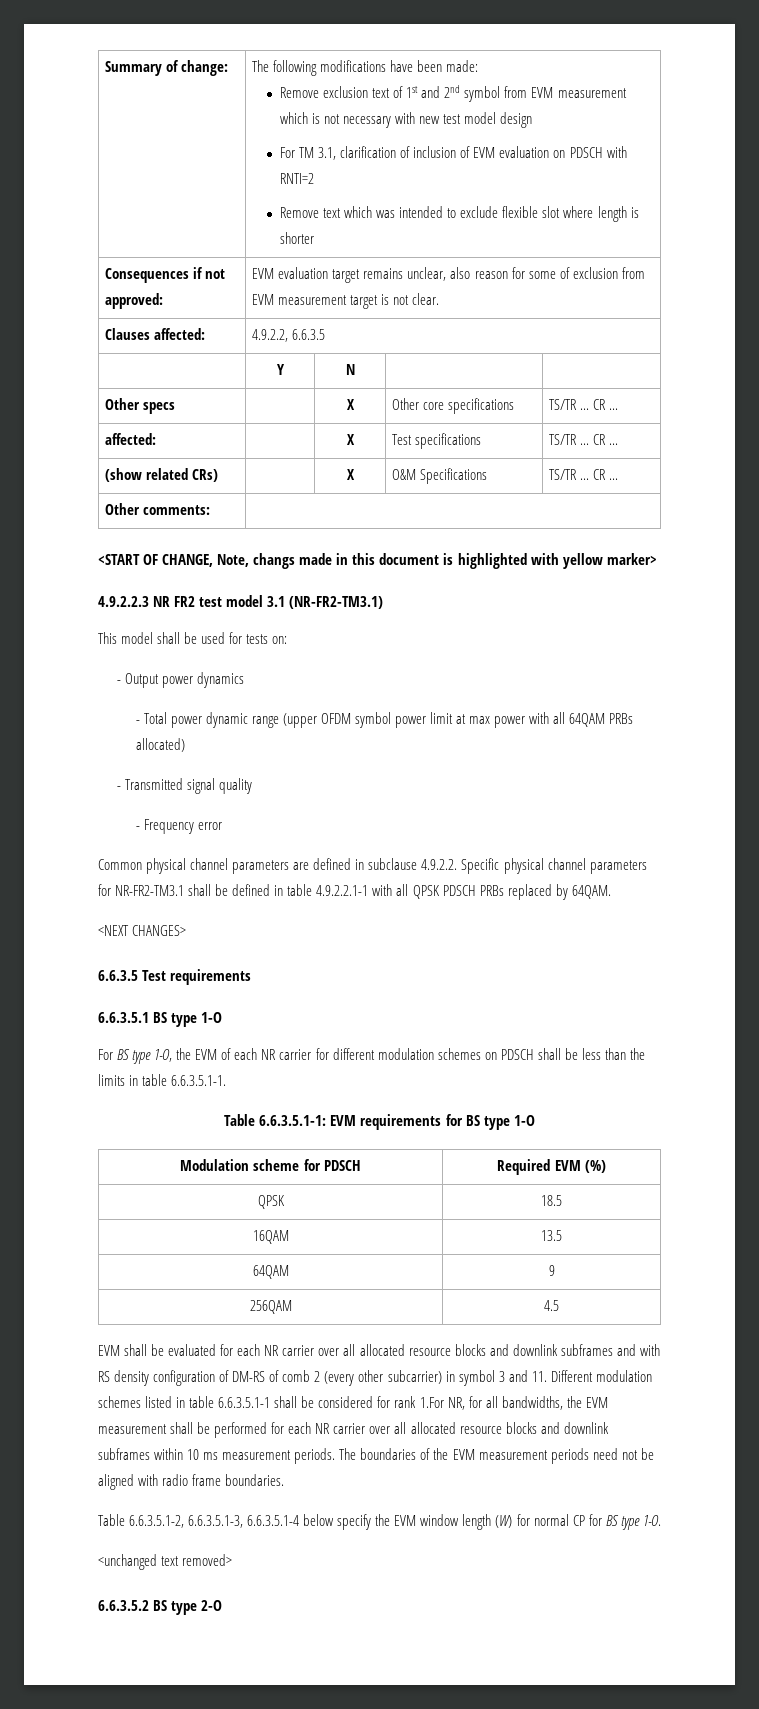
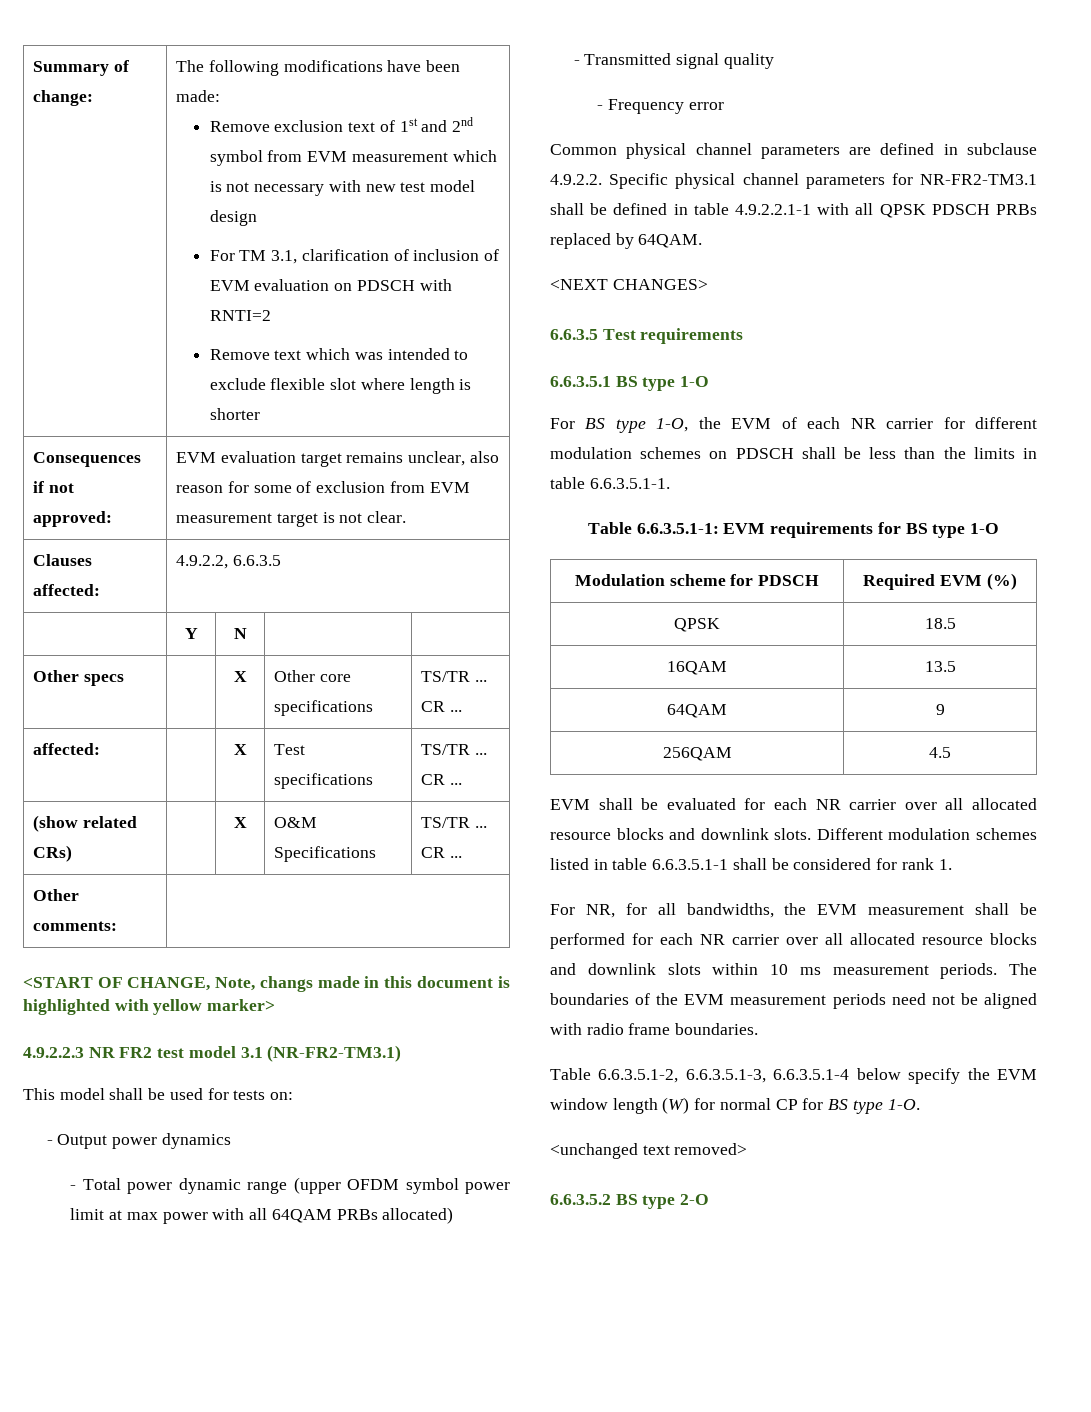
- EVM shall be evaluated for each NR carrier over all allocated resource blocks and downlink subframes and with RS density configuration of DM-RS of comb 2 (every other subcarrier) in symbol 3 and 11. Different modulation schemes listed in table 6.6.3.5.1-1 shall be considered for rank 1.For NR, for all bandwidths, the EVM measurement shall be performed for each NR carrier over all allocated resource blocks and downlink subframes within 10 ms measurement periods.
+ EVM shall be evaluated for each NR carrier over all allocated resource blocks and downlink slots. Different modulation schemes listed in table 6.6.3.5.1-1 shall be considered for rank 1.
+ For NR, for all bandwidths, the EVM measurement shall be performed for each NR carrier over all allocated resource blocks and downlink slots within 10 ms measurement periods.

